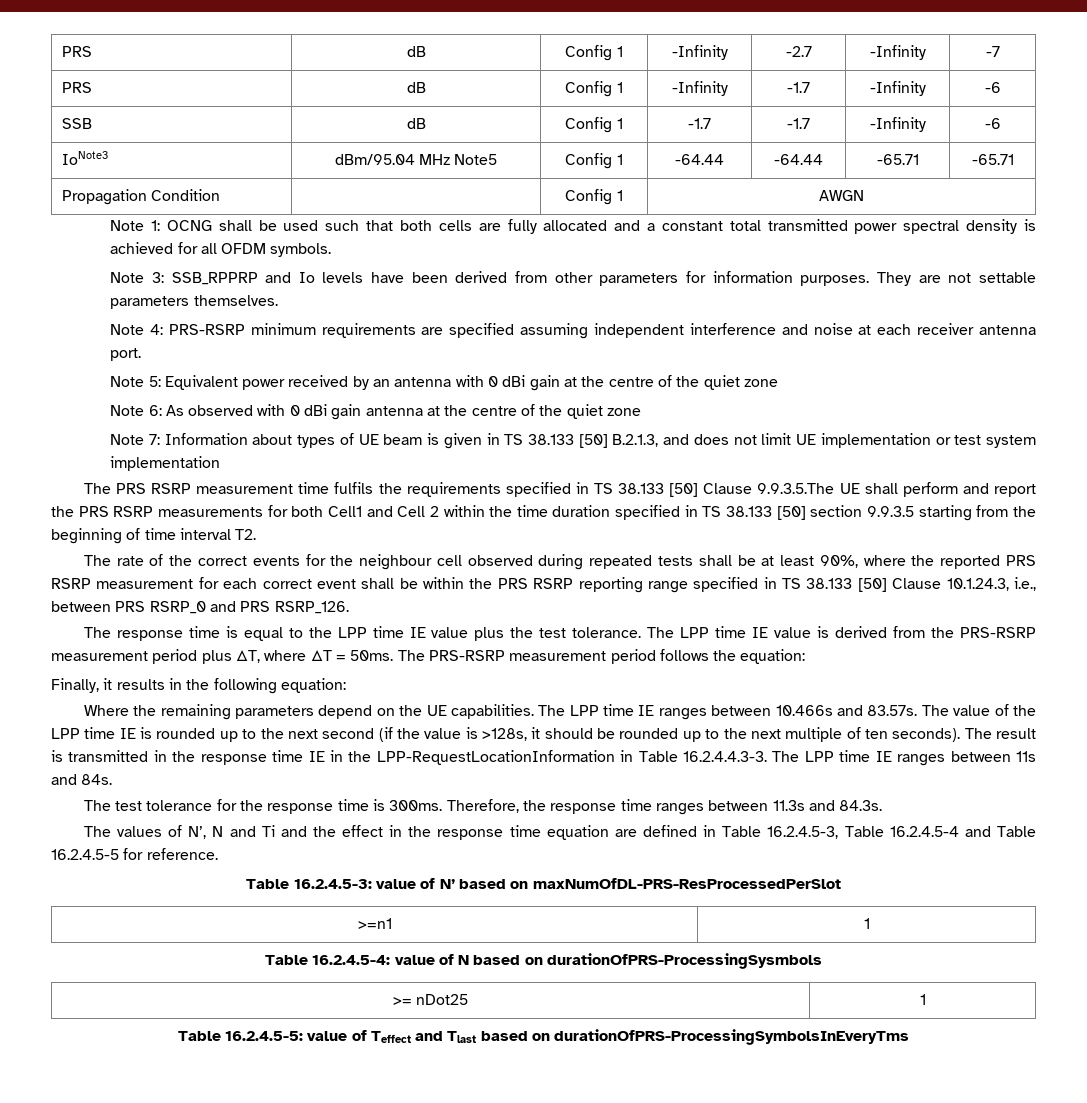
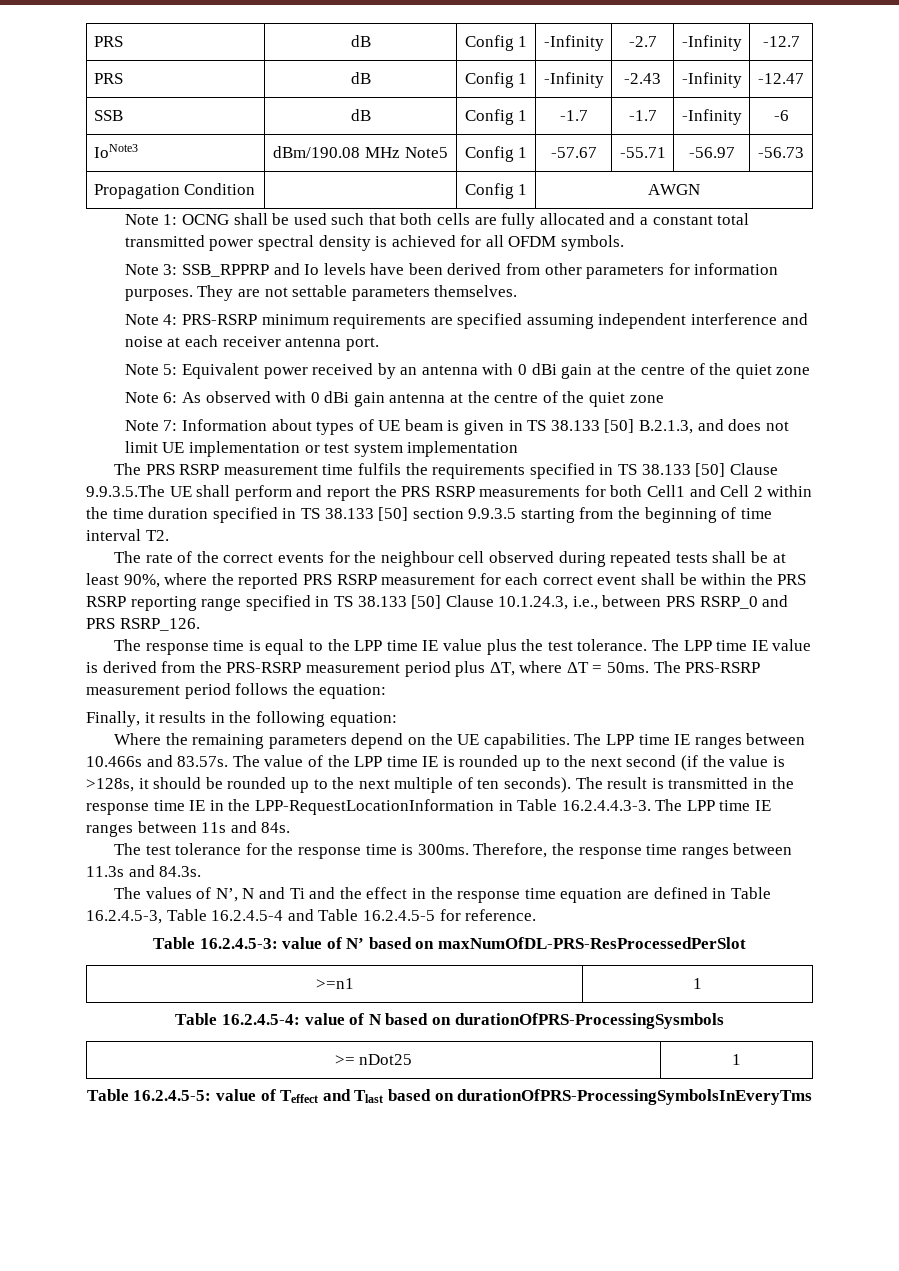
- PRS | dB | Config 1 | -Infinity | -2.7 | -Infinity | -7
- PRS | dB | Config 1 | -Infinity | -1.7 | -Infinity | -6
+ PRS | dB | Config 1 | -Infinity | -2.7 | -Infinity | -12.7
+ PRS | dB | Config 1 | -Infinity | -2.43 | -Infinity | -12.47
- IoNote3 | dBm/95.04 MHz Note5 | Config 1 | -64.44 | -64.44 | -65.71 | -65.71
+ IoNote3 | dBm/190.08 MHz Note5 | Config 1 | -57.67 | -55.71 | -56.97 | -56.73

